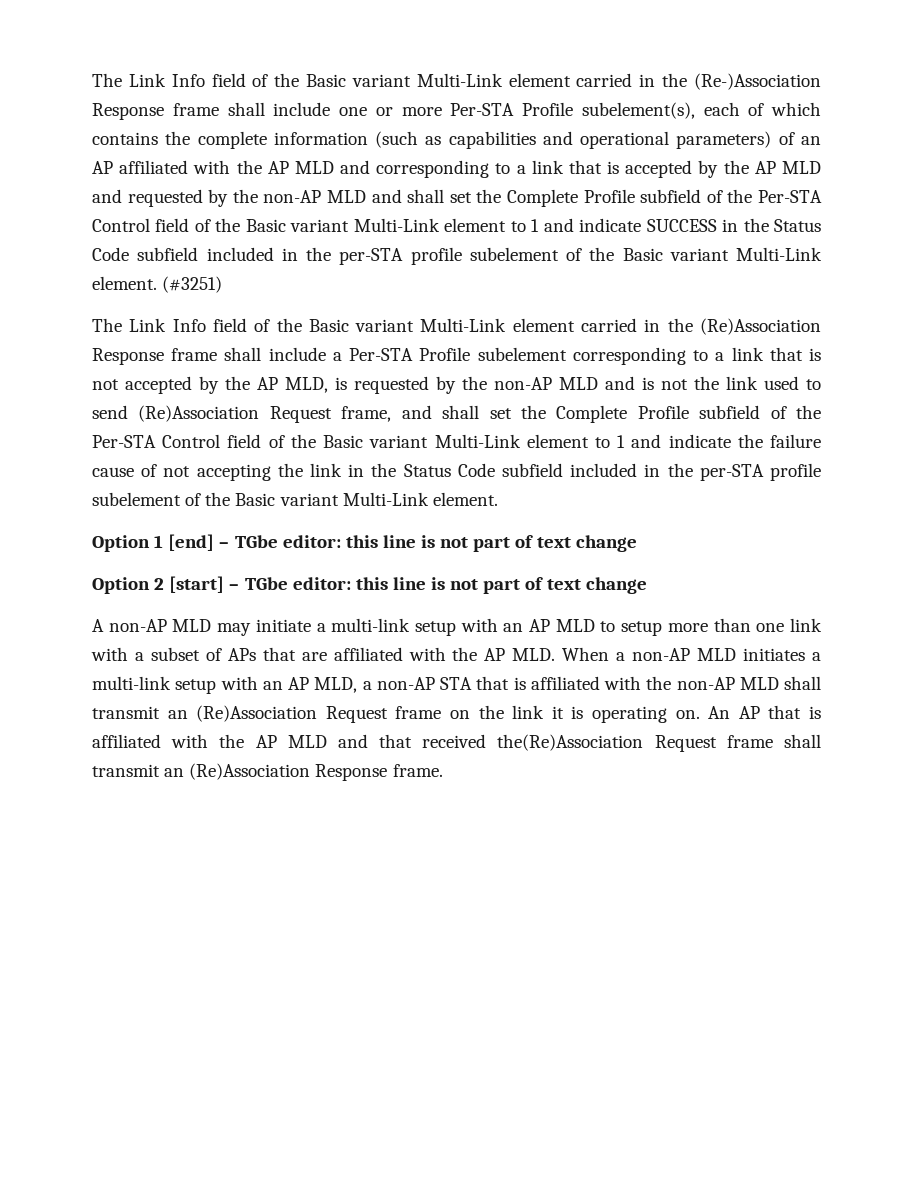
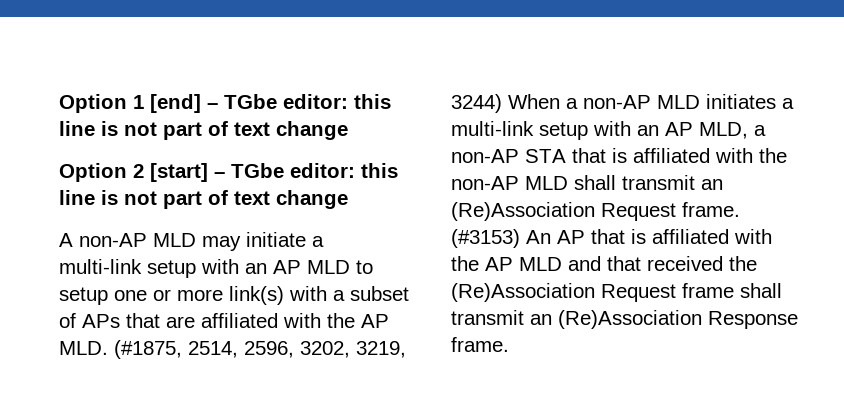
- The Link Info field of the Basic variant Multi-Link element carried in the (Re-)Association Response frame shall include one or more Per-STA Profile subelement(s), each of which contains the complete information (such as capabilities and operational parameters) of an AP affiliated with the AP MLD and corresponding to a link that is accepted by the AP MLD and requested by the non-AP MLD and shall set the Complete Profile subfield of the Per-STA Control field of the Basic variant Multi-Link element to 1 and indicate SUCCESS in the Status Code subfield included in the per-STA profile subelement of the Basic variant Multi-Link element. (#3251)
- The Link Info field of the Basic variant Multi-Link element carried in the (Re)Association Response frame shall include a Per-STA Profile subelement corresponding to a link that is not accepted by the AP MLD, is requested by the non-AP MLD and is not the link used to send (Re)Association Request frame, and shall set the Complete Profile subfield of the Per-STA Control field of the Basic variant Multi-Link element to 1 and indicate the failure cause of not accepting the link in the Status Code subfield included in the per-STA profile subelement of the Basic variant Multi-Link element.
- A non-AP MLD may initiate a multi-link setup with an AP MLD to setup more than one link with a subset of APs that are affiliated with the AP MLD. When a non-AP MLD initiates a multi-link setup with an AP MLD, a non-AP STA that is affiliated with the non-AP MLD shall transmit an (Re)Association Request frame on the link it is operating on. An AP that is affiliated with the AP MLD and that received the(Re)Association Request frame shall transmit an (Re)Association Response frame.
+ A non-AP MLD may initiate a multi-link setup with an AP MLD to setup one or more link(s) with a subset of APs that are affiliated with the AP MLD. (#1875, 2514, 2596, 3202, 3219, 3244) When a non-AP MLD initiates a multi-link setup with an AP MLD, a non-AP STA that is affiliated with the non-AP MLD shall transmit an (Re)Association Request frame. (#3153) An AP that is affiliated with the AP MLD and that received the (Re)Association Request frame shall transmit an (Re)Association Response frame.

